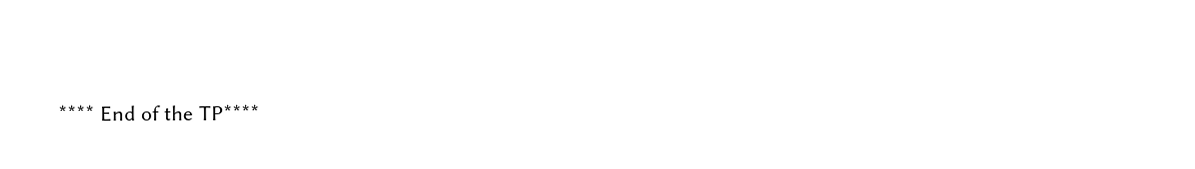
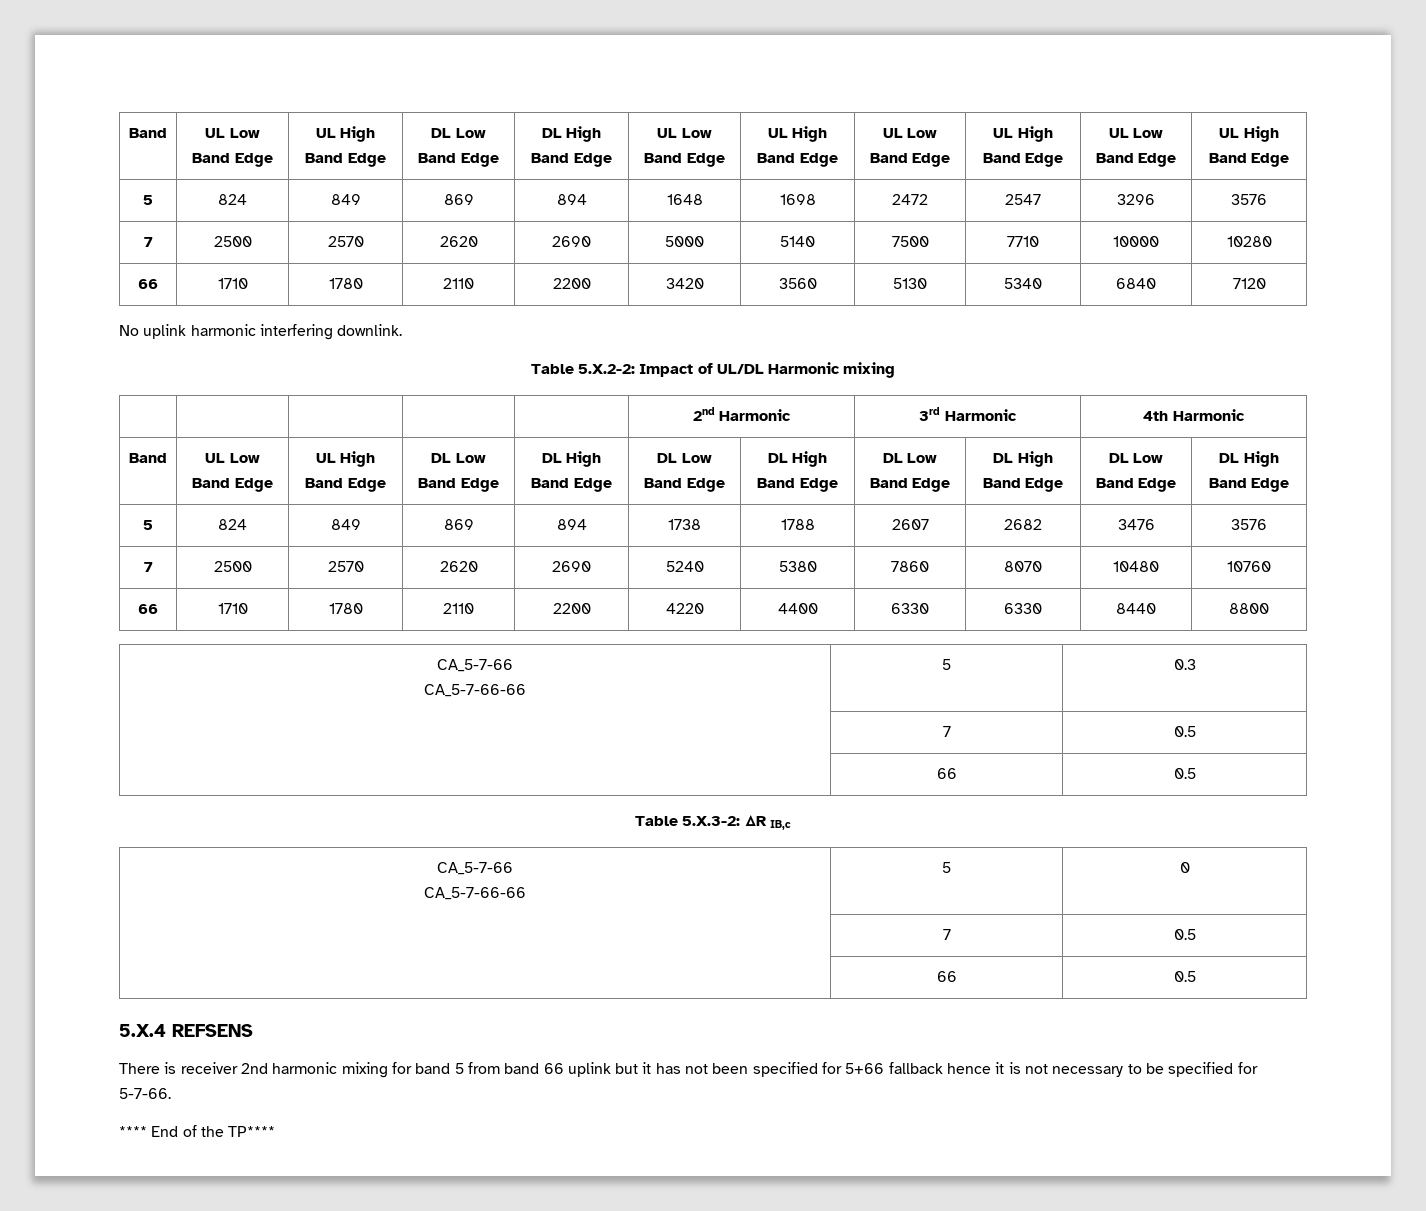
+ Band | UL Low Band Edge | UL High Band Edge | DL Low Band Edge | DL High Band Edge | UL Low Band Edge | UL High Band Edge | UL Low Band Edge | UL High Band Edge | UL Low Band Edge | UL High Band Edge
+ 5 | 824 | 849 | 869 | 894 | 1648 | 1698 | 2472 | 2547 | 3296 | 3576
+ 7 | 2500 | 2570 | 2620 | 2690 | 5000 | 5140 | 7500 | 7710 | 10000 | 10280
+ 66 | 1710 | 1780 | 2110 | 2200 | 3420 | 3560 | 5130 | 5340 | 6840 | 7120
+ No uplink harmonic interfering downlink.
+ Table 5.X.2-2: Impact of UL/DL Harmonic mixing
+ | | | | | 2nd Harmonic | 3rd Harmonic | 4th Harmonic
+ Band | UL Low Band Edge | UL High Band Edge | DL Low Band Edge | DL High Band Edge | DL Low Band Edge | DL High Band Edge | DL Low Band Edge | DL High Band Edge | DL Low Band Edge | DL High Band Edge
+ 5 | 824 | 849 | 869 | 894 | 1738 | 1788 | 2607 | 2682 | 3476 | 3576
+ 7 | 2500 | 2570 | 2620 | 2690 | 5240 | 5380 | 7860 | 8070 | 10480 | 10760
+ 66 | 1710 | 1780 | 2110 | 2200 | 4220 | 4400 | 6330 | 6330 | 8440 | 8800
+ CA_5-7-66
+ CA_5-7-66-66 | 5 | 0.3
+ | 7 | 0.5
+ | 66 | 0.5
+ Table 5.X.3-2: ΔR IB,c
+ CA_5-7-66
+ CA_5-7-66-66 | 5 | 0
+ | 7 | 0.5
+ | 66 | 0.5
+ 5.X.4 REFSENS
+ There is receiver 2nd harmonic mixing for band 5 from band 66 uplink but it has not been specified for 5+66 fallback hence it is not necessary to be specified for 5-7-66.

